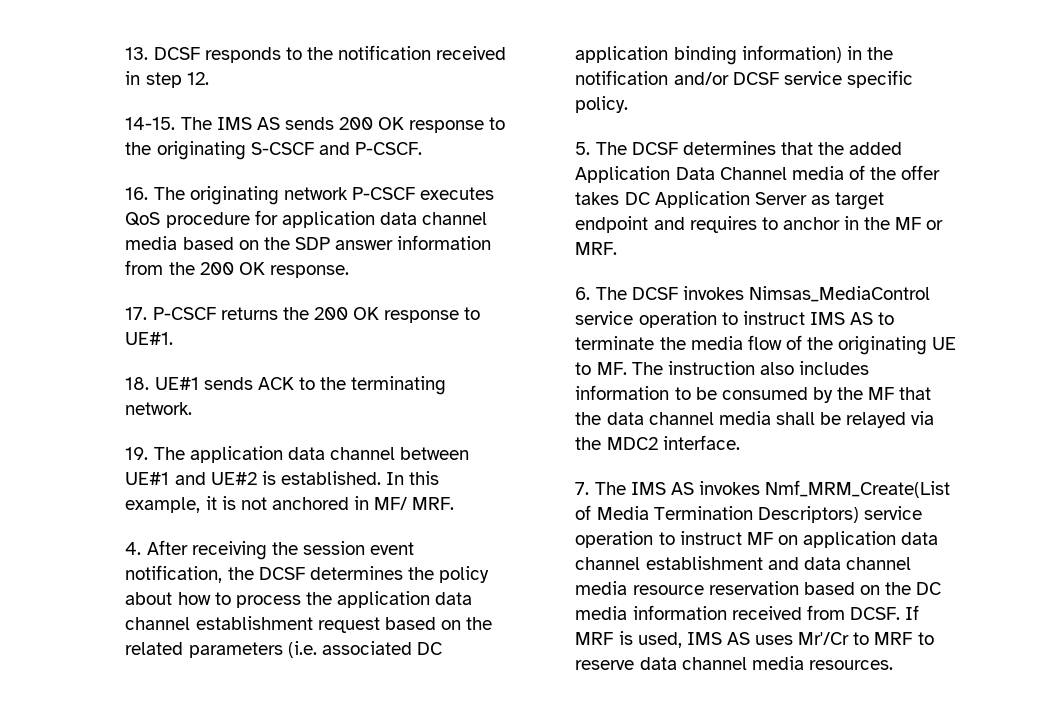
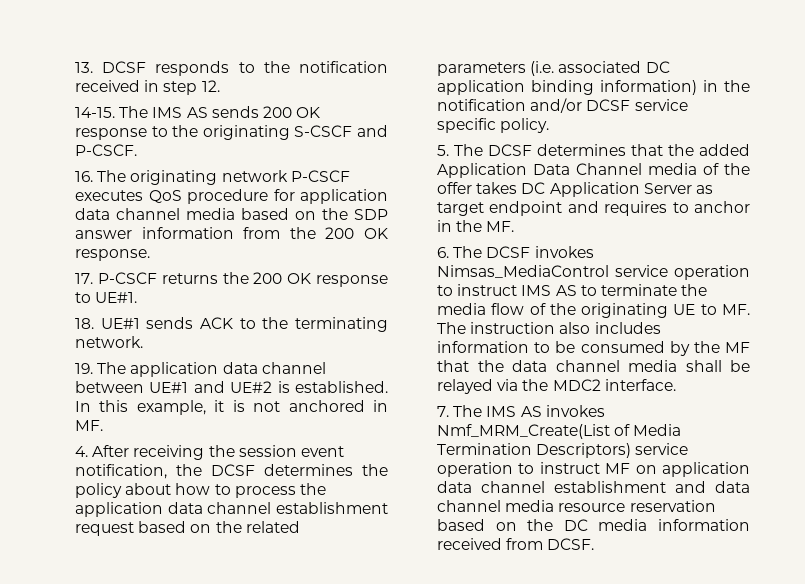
- In this example, it is not anchored in MF/ MRF.
+ In this example, it is not anchored in MF.
- 5. The DCSF determines that the added Application Data Channel media of the offer takes DC Application Server as target endpoint and requires to anchor in the MF or MRF.
+ 5. The DCSF determines that the added Application Data Channel media of the offer takes DC Application Server as target endpoint and requires to anchor in the MF.
- If MRF is used, IMS AS uses Mr'/Cr to MRF to reserve data channel media resources.

